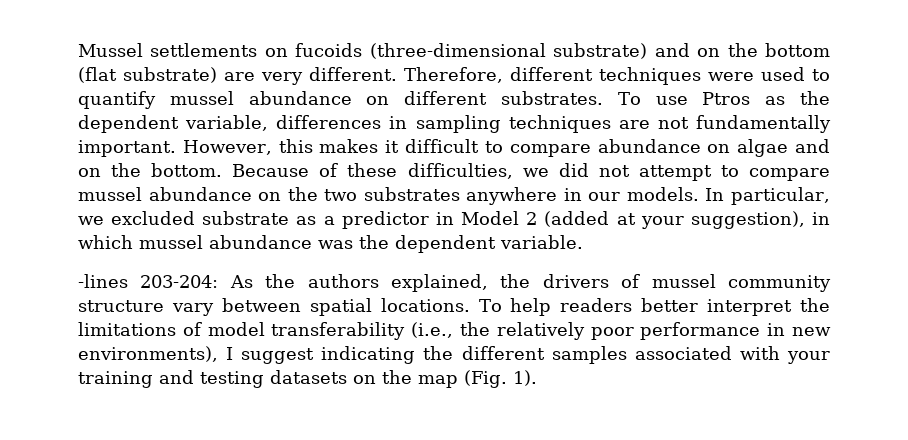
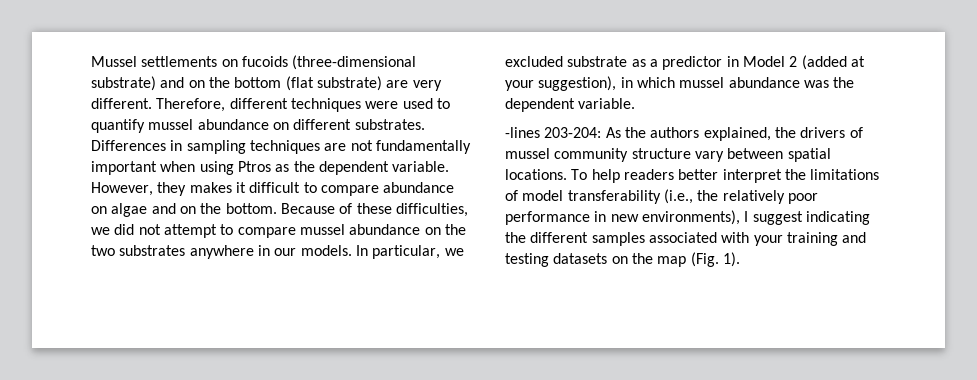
- To use Ptros as the dependent variable, differences in sampling techniques are not fundamentally important. However, this makes it difficult to compare abundance on algae and on the bottom.
+ Differences in sampling techniques are not fundamentally important when using Ptros as the dependent variable. However, they makes it difficult to compare abundance on algae and on the bottom.

